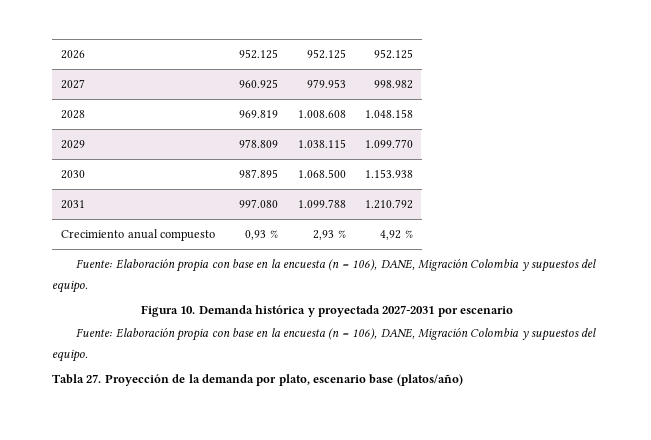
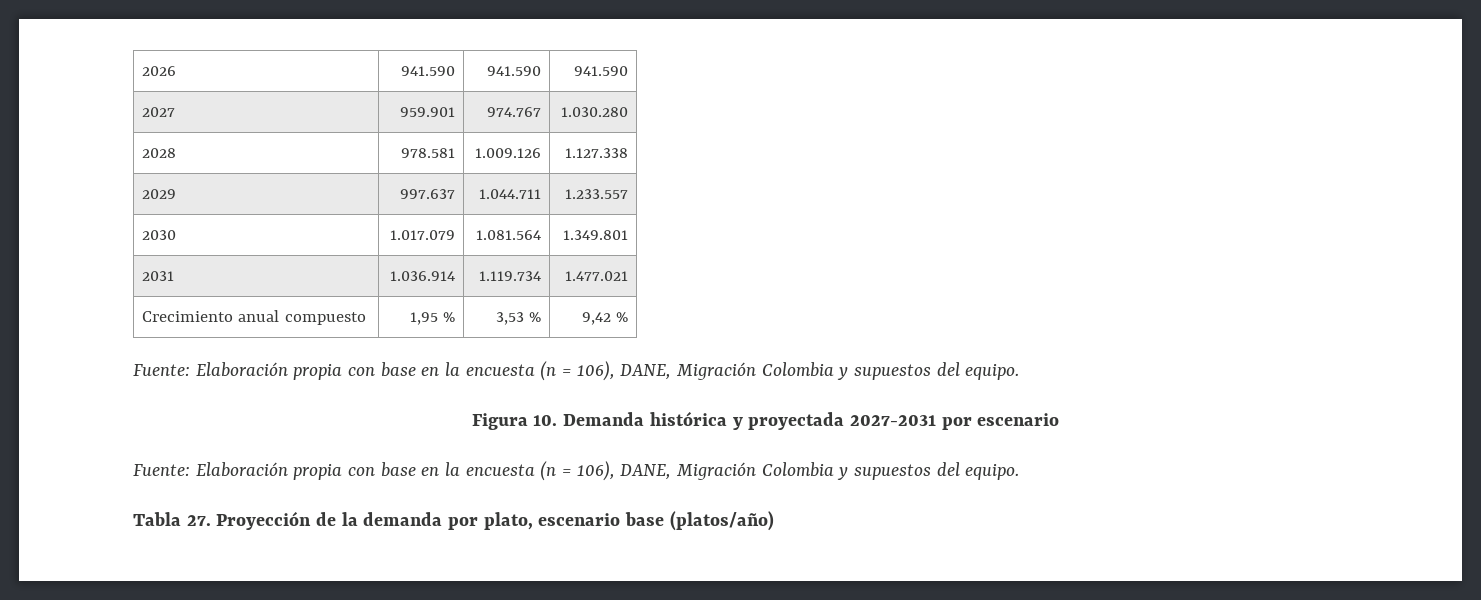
- 2026 | 952.125 | 952.125 | 952.125
- 2027 | 960.925 | 979.953 | 998.982
- 2028 | 969.819 | 1.008.608 | 1.048.158
- 2029 | 978.809 | 1.038.115 | 1.099.770
- 2030 | 987.895 | 1.068.500 | 1.153.938
- 2031 | 997.080 | 1.099.788 | 1.210.792
+ 2026 | 941.590 | 941.590 | 941.590
+ 2027 | 959.901 | 974.767 | 1.030.280
+ 2028 | 978.581 | 1.009.126 | 1.127.338
+ 2029 | 997.637 | 1.044.711 | 1.233.557
+ 2030 | 1.017.079 | 1.081.564 | 1.349.801
+ 2031 | 1.036.914 | 1.119.734 | 1.477.021
- Crecimiento anual compuesto | 0,93 % | 2,93 % | 4,92 %
+ Crecimiento anual compuesto | 1,95 % | 3,53 % | 9,42 %

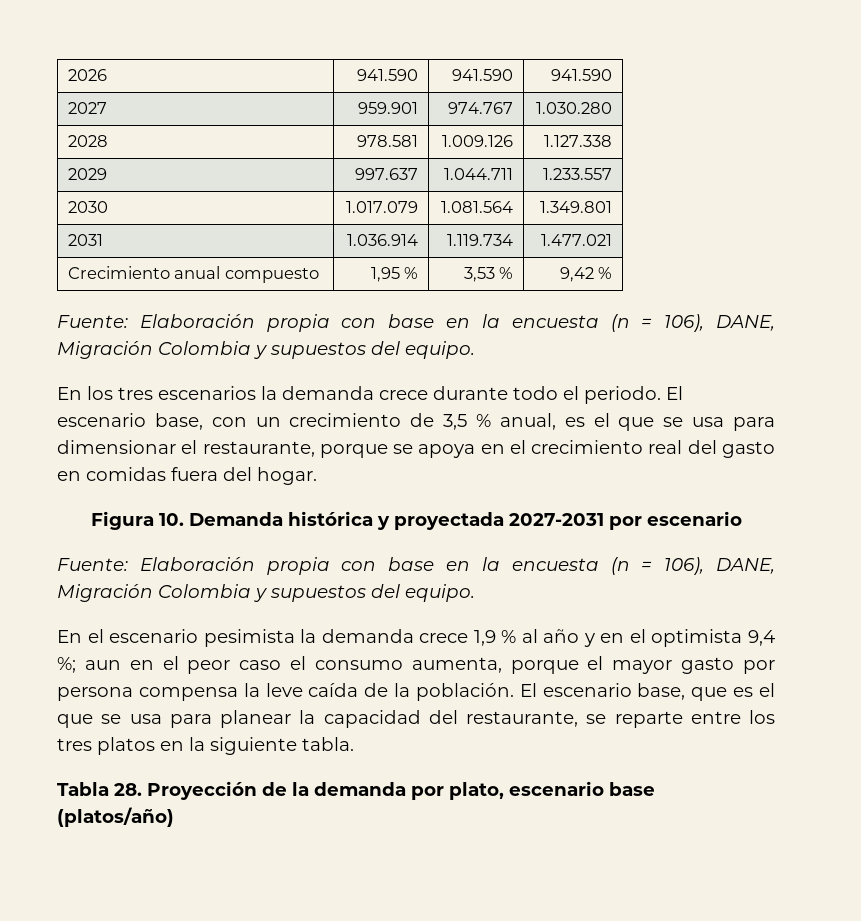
+ En los tres escenarios la demanda crece durante todo el periodo. El escenario base, con un crecimiento de 3,5 % anual, es el que se usa para dimensionar el restaurante, porque se apoya en el crecimiento real del gasto en comidas fuera del hogar.
+ En el escenario pesimista la demanda crece 1,9 % al año y en el optimista 9,4 %; aun en el peor caso el consumo aumenta, porque el mayor gasto por persona compensa la leve caída de la población. El escenario base, que es el que se usa para planear la capacidad del restaurante, se reparte entre los tres platos en la siguiente tabla.
- Tabla 27. Proyección de la demanda por plato, escenario base (platos/año)
+ Tabla 28. Proyección de la demanda por plato, escenario base (platos/año)

